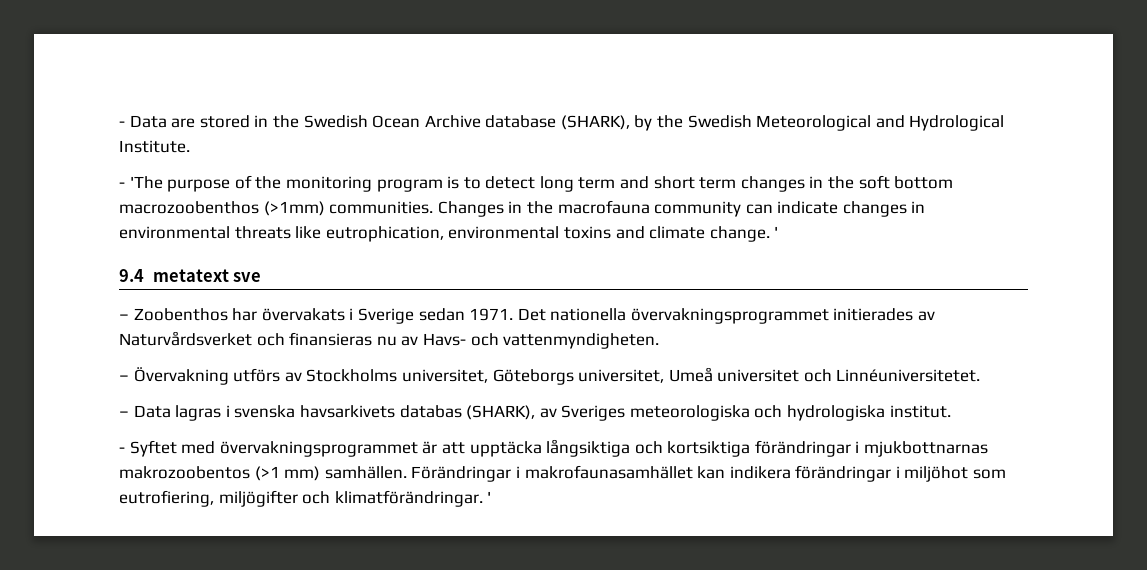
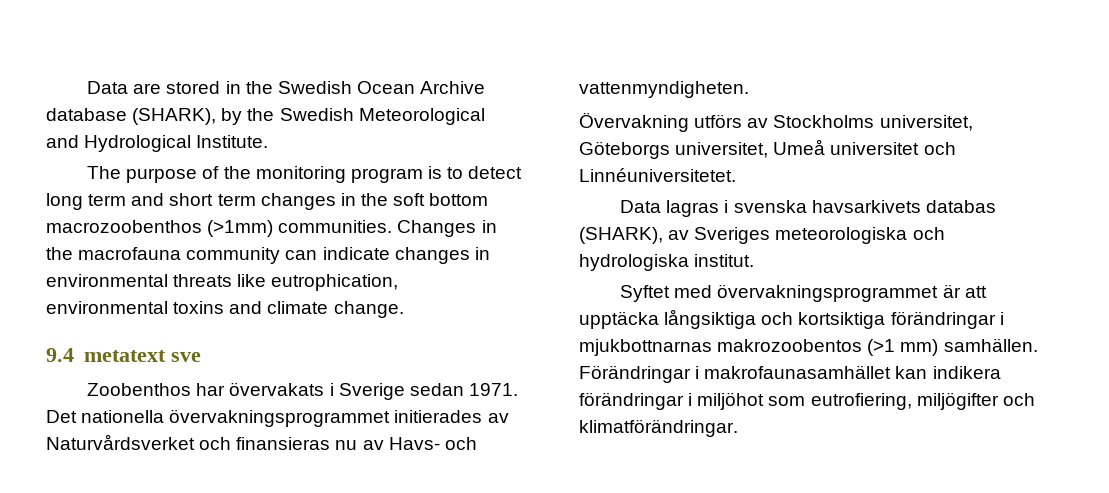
- - Data are stored in the Swedish Ocean Archive database (SHARK), by the Swedish Meteorological and Hydrological Institute.
+ Data are stored in the Swedish Ocean Archive database (SHARK), by the Swedish Meteorological and Hydrological Institute.
- - 'The purpose of the monitoring program is to detect long term and short term changes in the soft bottom macrozoobenthos (>1mm) communities.
+ The purpose of the monitoring program is to detect long term and short term changes in the soft bottom macrozoobenthos (>1mm) communities.
- Changes in the macrofauna community can indicate changes in environmental threats like eutrophication, environmental toxins and climate change. '
+ Changes in the macrofauna community can indicate changes in environmental threats like eutrophication, environmental toxins and climate change.
- – Zoobenthos har övervakats i Sverige sedan 1971.
+ Zoobenthos har övervakats i Sverige sedan 1971.
- – Övervakning utförs av Stockholms universitet, Göteborgs universitet, Umeå universitet och Linnéuniversitetet.
+ Övervakning utförs av Stockholms universitet, Göteborgs universitet, Umeå universitet och Linnéuniversitetet.
- – Data lagras i svenska havsarkivets databas (SHARK), av Sveriges meteorologiska och hydrologiska institut.
+ Data lagras i svenska havsarkivets databas (SHARK), av Sveriges meteorologiska och hydrologiska institut.
- - Syftet med övervakningsprogrammet är att upptäcka långsiktiga och kortsiktiga förändringar i mjukbottnarnas makrozoobentos (>1 mm) samhällen.
+ Syftet med övervakningsprogrammet är att upptäcka långsiktiga och kortsiktiga förändringar i mjukbottnarnas makrozoobentos (>1 mm) samhällen.
- Förändringar i makrofaunasamhället kan indikera förändringar i miljöhot som eutrofiering, miljögifter och klimatförändringar. '
+ Förändringar i makrofaunasamhället kan indikera förändringar i miljöhot som eutrofiering, miljögifter och klimatförändringar.

